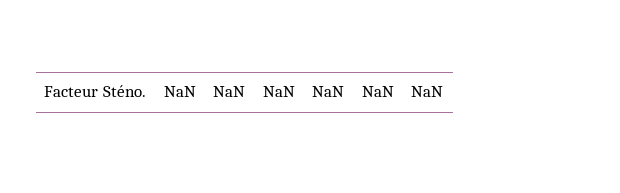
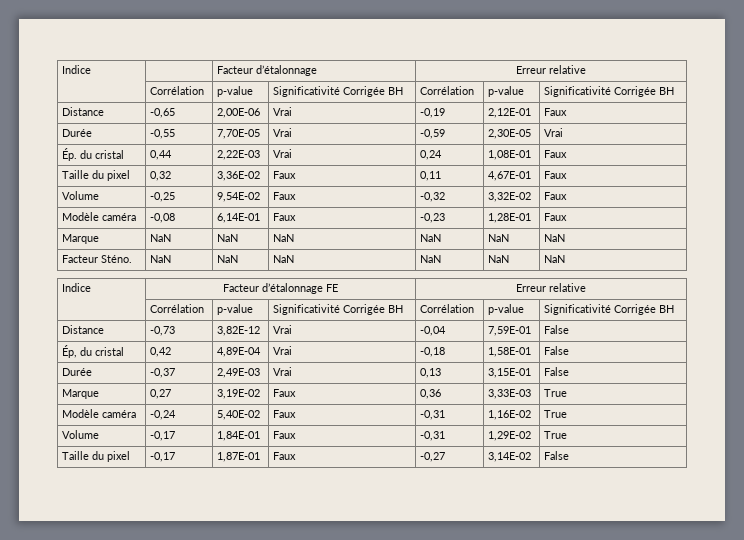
+ Indice | | Facteur d’étalonnage | Erreur relative
+ | Corrélation | p-value | Significativité Corrigée BH | Corrélation | p-value | Significativité Corrigée BH
+ Distance | -0,65 | 2,00E-06 | Vrai | -0,19 | 2,12E-01 | Faux
+ Durée | -0,55 | 7,70E-05 | Vrai | -0,59 | 2,30E-05 | Vrai
+ Ép. du cristal | 0,44 | 2,22E-03 | Vrai | 0,24 | 1,08E-01 | Faux
+ Taille du pixel | 0,32 | 3,36E-02 | Faux | 0,11 | 4,67E-01 | Faux
+ Volume | -0,25 | 9,54E-02 | Faux | -0,32 | 3,32E-02 | Faux
+ Modèle caméra | -0,08 | 6,14E-01 | Faux | -0,23 | 1,28E-01 | Faux
+ Marque | NaN | NaN | NaN | NaN | NaN | NaN
+ Indice | Facteur d’étalonnage FE | Erreur relative
+ | Corrélation | p-value | Significativité Corrigée BH | Corrélation | p-value | Significativité Corrigée BH
+ Distance | -0,73 | 3,82E-12 | Vrai | -0,04 | 7,59E-01 | False
+ Ép, du cristal | 0,42 | 4,89E-04 | Vrai | -0,18 | 1,58E-01 | False
+ Durée | -0,37 | 2,49E-03 | Vrai | 0,13 | 3,15E-01 | False
+ Marque | 0,27 | 3,19E-02 | Faux | 0,36 | 3,33E-03 | True
+ Modèle caméra | -0,24 | 5,40E-02 | Faux | -0,31 | 1,16E-02 | True
+ Volume | -0,17 | 1,84E-01 | Faux | -0,31 | 1,29E-02 | True
+ Taille du pixel | -0,17 | 1,87E-01 | Faux | -0,27 | 3,14E-02 | False

